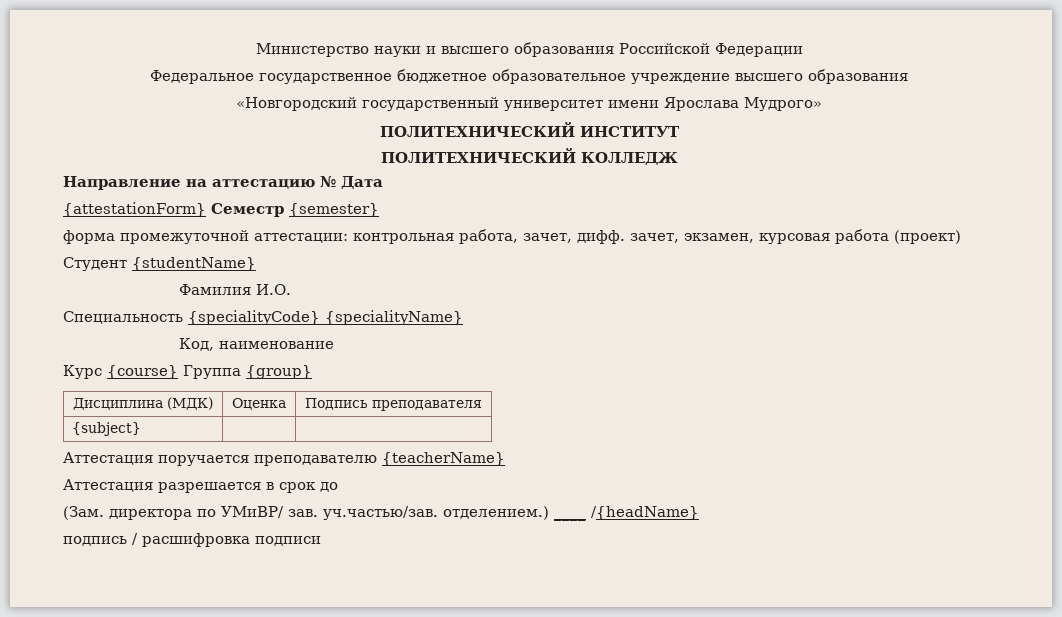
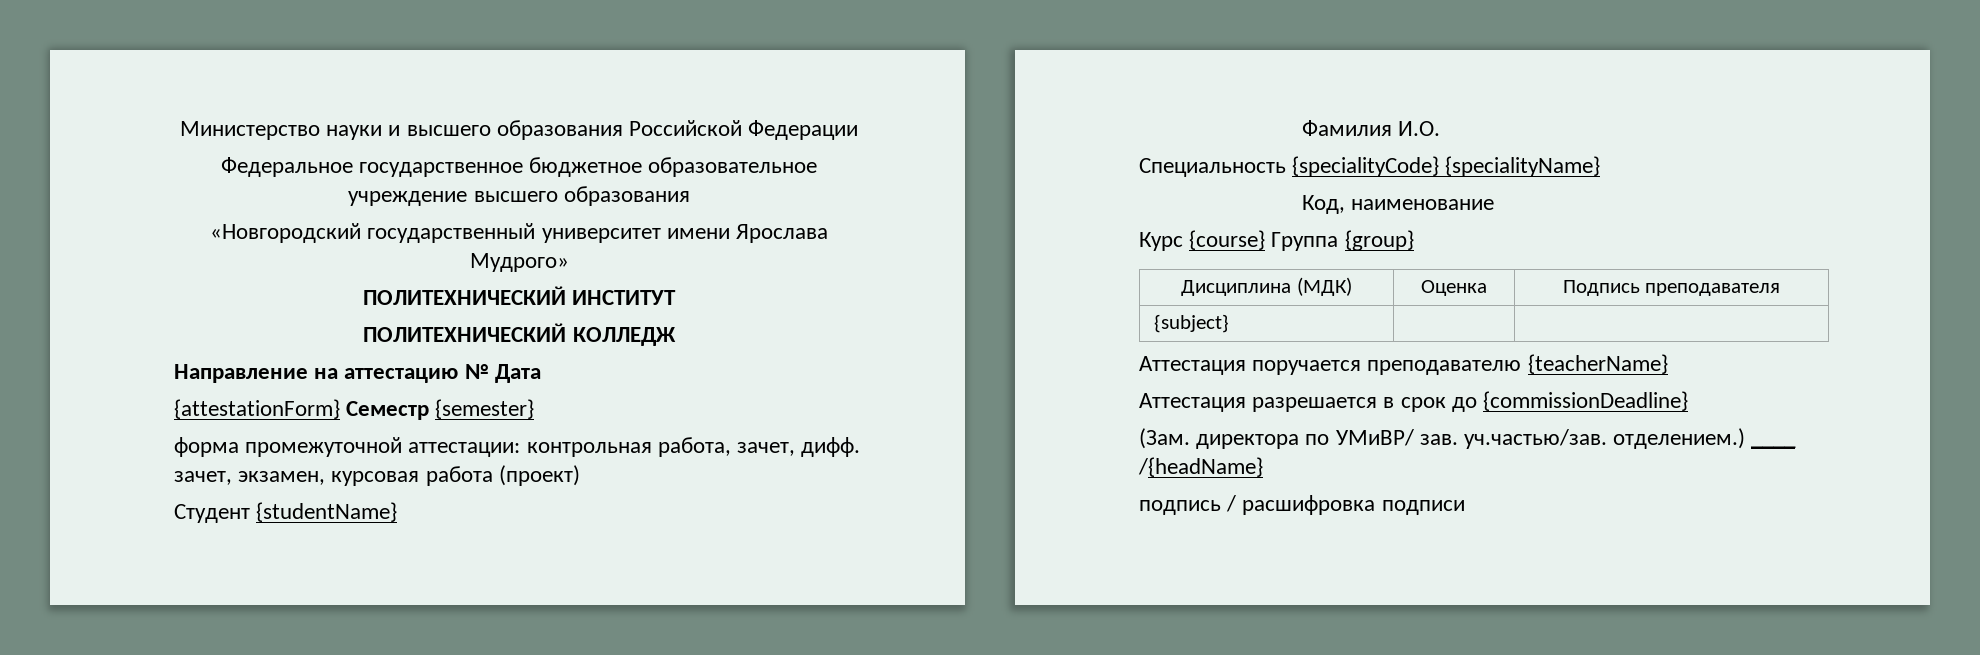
- Аттестация разрешается в срок до
+ Аттестация разрешается в срок до {commissionDeadline}

